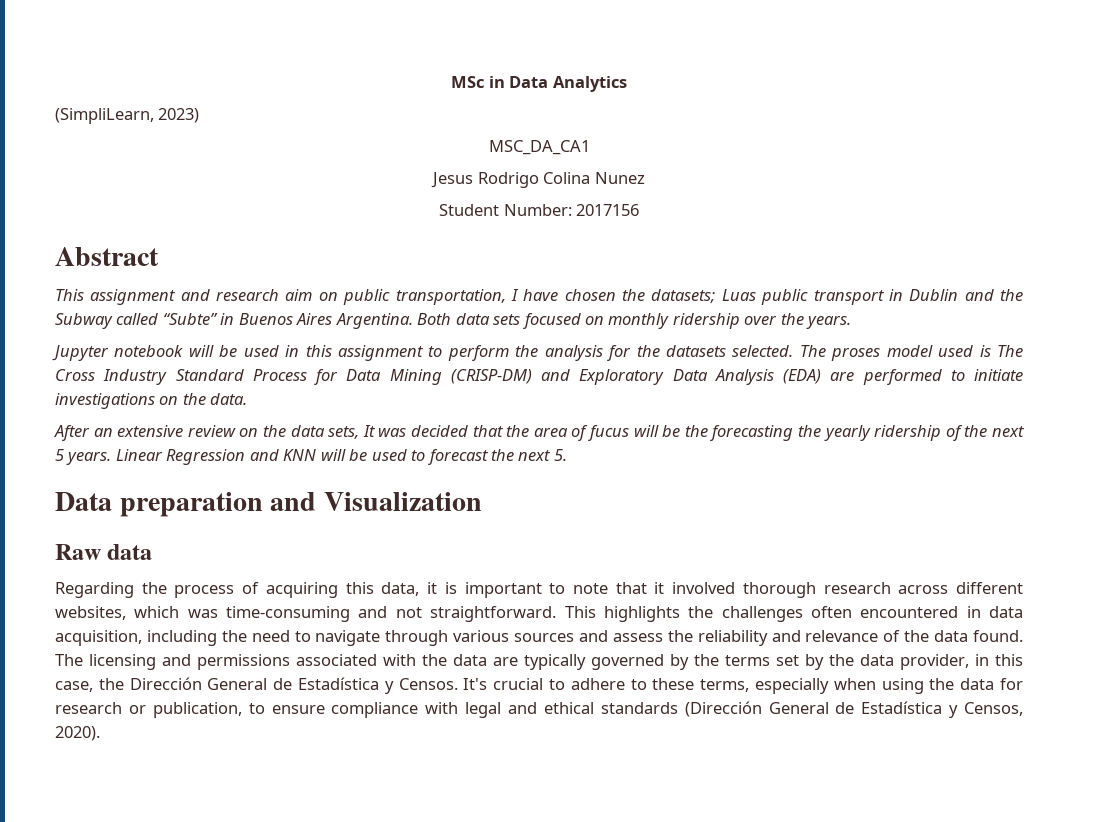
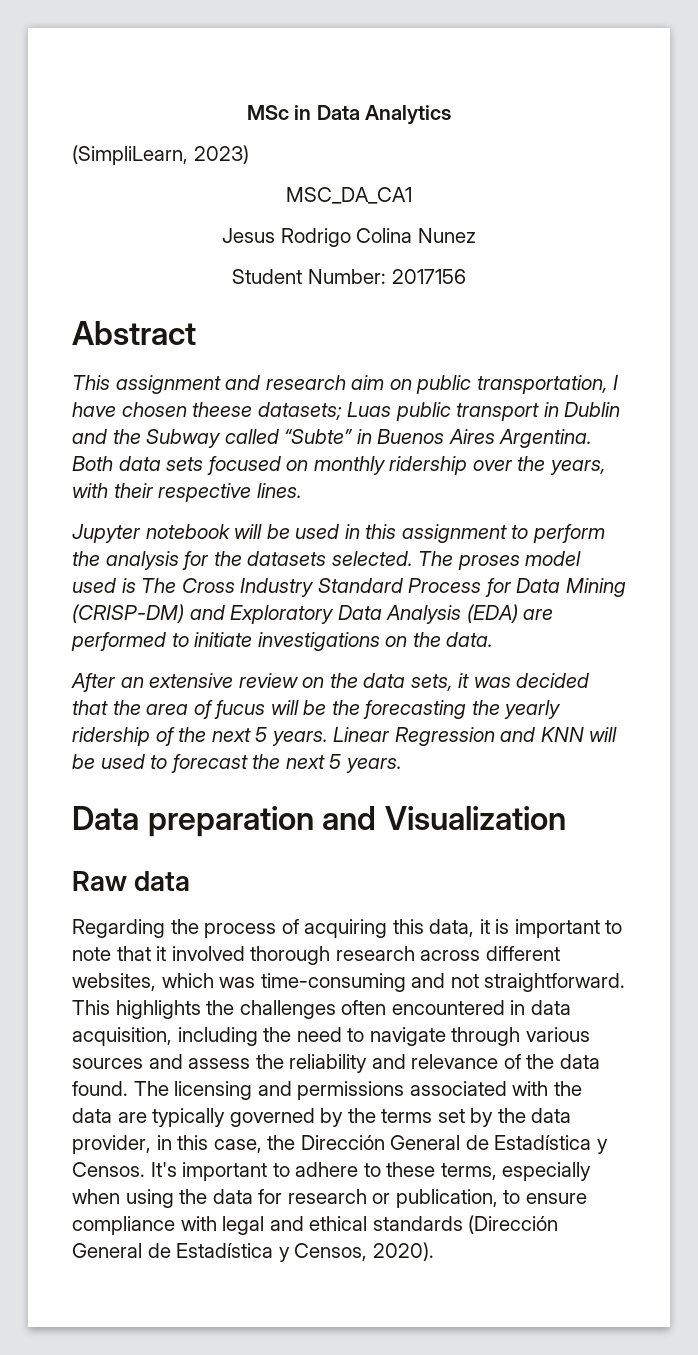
- This assignment and research aim on public transportation, I have chosen the datasets; Luas public transport in Dublin and the Subway called “Subte” in Buenos Aires Argentina.
+ This assignment and research aim on public transportation, I have chosen theese datasets; Luas public transport in Dublin and the Subway called “Subte” in Buenos Aires Argentina.
- Both data sets focused on monthly ridership over the years.
+ Both data sets focused on monthly ridership over the years, with their respective lines.
- After an extensive review on the data sets, It was decided that the area of fucus will be the forecasting the yearly ridership of the next 5 years.
+ After an extensive review on the data sets, it was decided that the area of fucus will be the forecasting the yearly ridership of the next 5 years.
- Linear Regression and KNN will be used to forecast the next 5.
+ Linear Regression and KNN will be used to forecast the next 5 years.
- It's crucial to adhere to these terms, especially when using the data for research or publication, to ensure compliance with legal and ethical standards (Dirección General de Estadística y Censos, 2020).
+ It's important to adhere to these terms, especially when using the data for research or publication, to ensure compliance with legal and ethical standards (Dirección General de Estadística y Censos, 2020).

